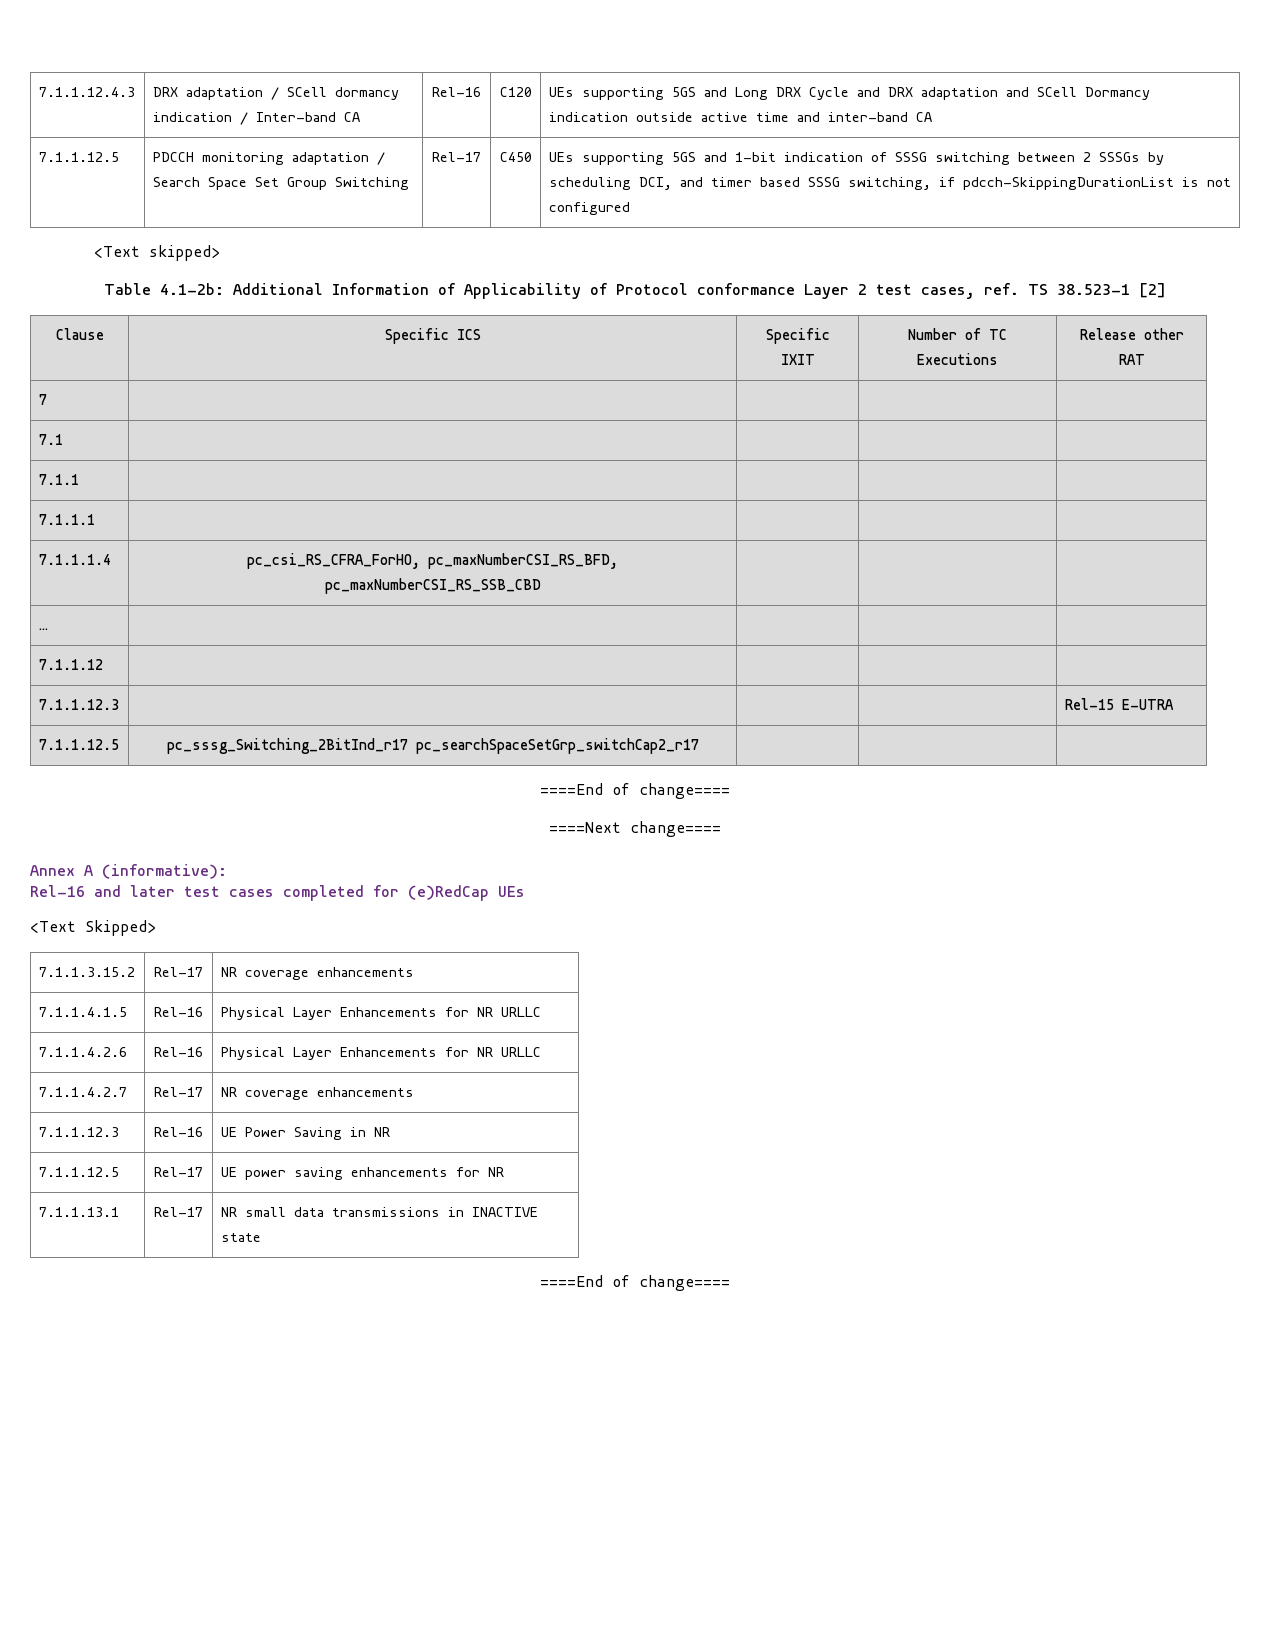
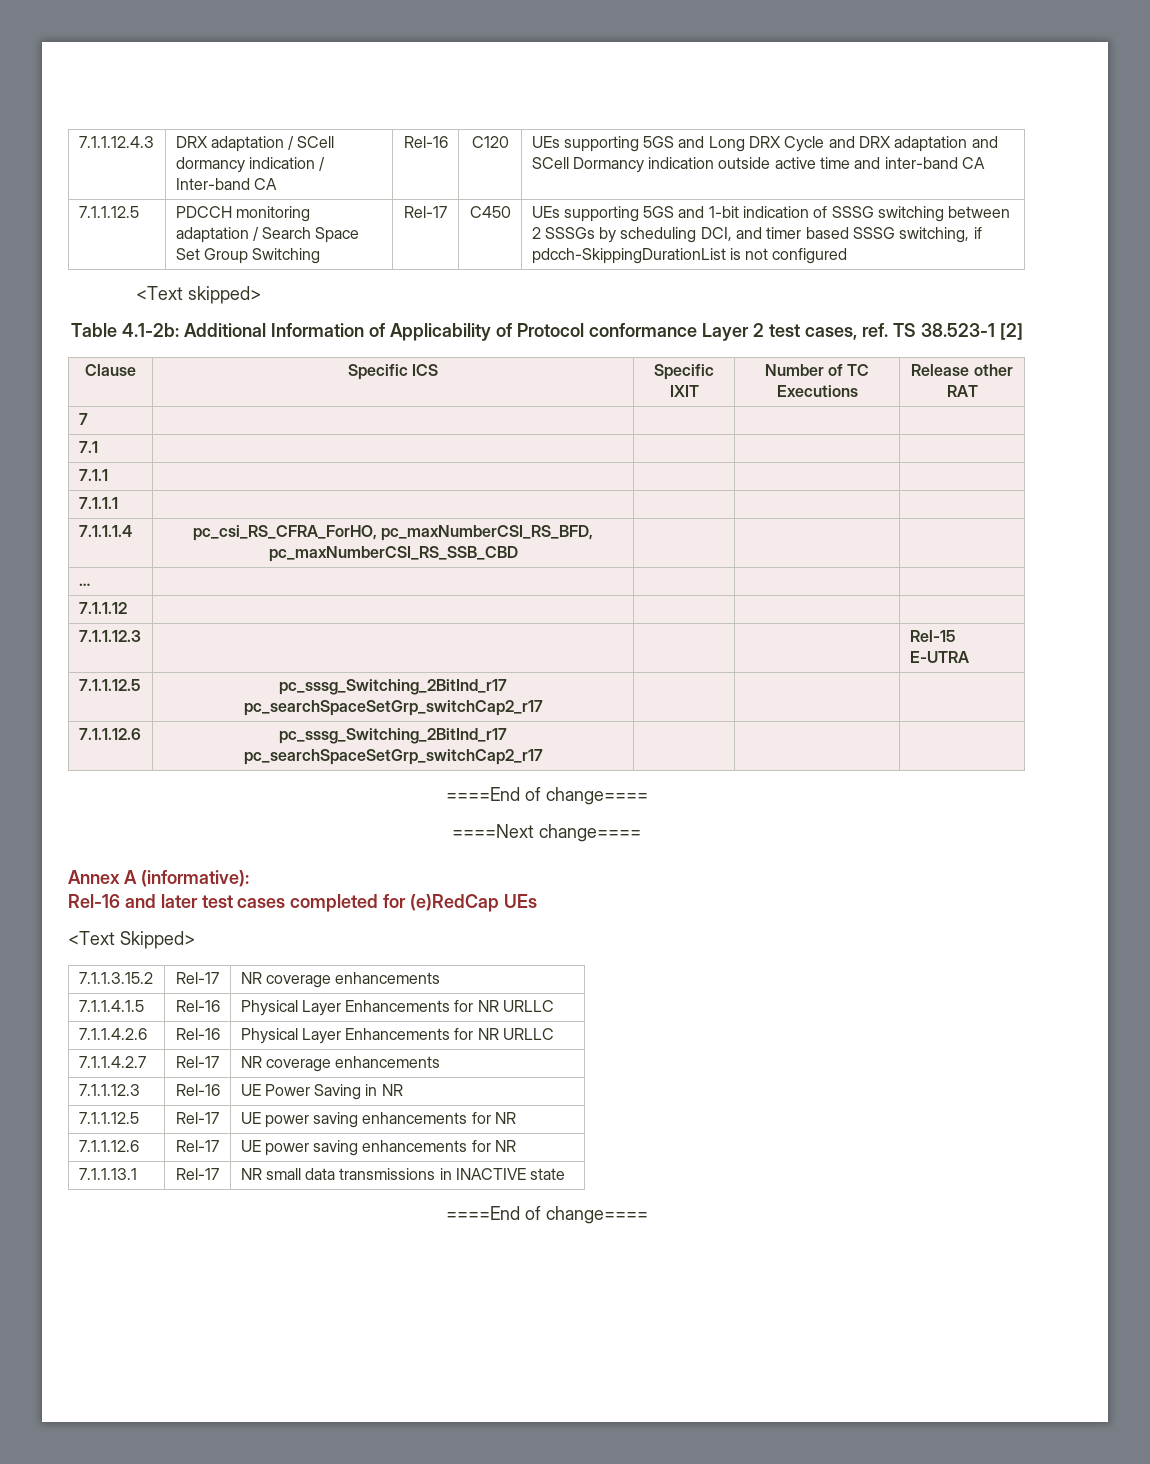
+ 7.1.1.12.6 | pc_sssg_Switching_2BitInd_r17 pc_searchSpaceSetGrp_switchCap2_r17 | | |
+ 7.1.1.12.6 | Rel-17 | UE power saving enhancements for NR

